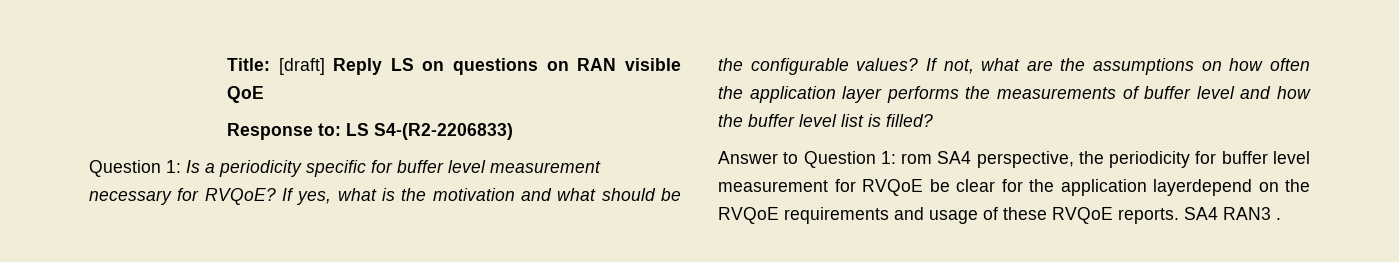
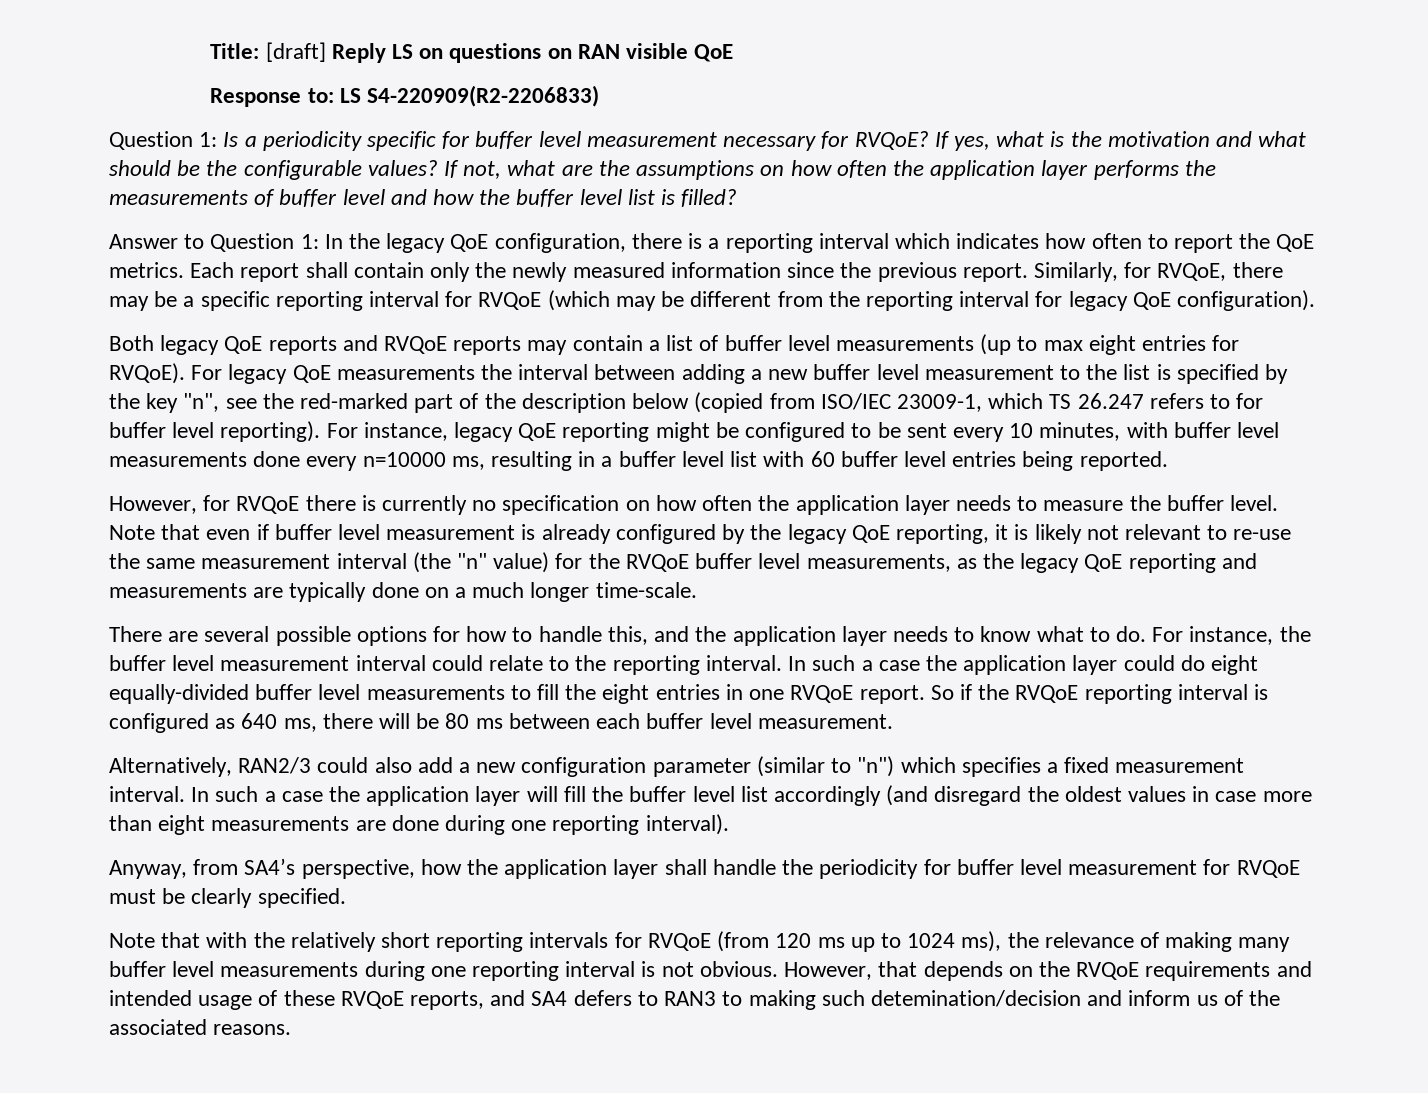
- Response to: LS S4-(R2-2206833)
+ Response to: LS S4-220909(R2-2206833)
- Answer to Question 1: rom SA4 perspective, the periodicity for buffer level measurement for RVQoE be clear for the application layerdepend on the RVQoE requirements and usage of these RVQoE reports. SA4 RAN3 .
+ Answer to Question 1: In the legacy QoE configuration, there is a reporting interval which indicates how often to report the QoE metrics. Each report shall contain only the newly measured information since the previous report. Similarly, for RVQoE, there may be a specific reporting interval for RVQoE (which may be different from the reporting interval for legacy QoE configuration).
+ Both legacy QoE reports and RVQoE reports may contain a list of buffer level measurements (up to max eight entries for RVQoE). For legacy QoE measurements the interval between adding a new buffer level measurement to the list is specified by the key "n", see the red-marked part of the description below (copied from ISO/IEC 23009-1, which TS 26.247 refers to for buffer level reporting). For instance, legacy QoE reporting might be configured to be sent every 10 minutes, with buffer level measurements done every n=10000 ms, resulting in a buffer level list with 60 buffer level entries being reported.
+ However, for RVQoE there is currently no specification on how often the application layer needs to measure the buffer level. Note that even if buffer level measurement is already configured by the legacy QoE reporting, it is likely not relevant to re-use the same measurement interval (the "n" value) for the RVQoE buffer level measurements, as the legacy QoE reporting and measurements are typically done on a much longer time-scale.
+ There are several possible options for how to handle this, and the application layer needs to know what to do. For instance, the buffer level measurement interval could relate to the reporting interval. In such a case the application layer could do eight equally-divided buffer level measurements to fill the eight entries in one RVQoE report. So if the RVQoE reporting interval is configured as 640 ms, there will be 80 ms between each buffer level measurement.
+ Alternatively, RAN2/3 could also add a new configuration parameter (similar to "n") which specifies a fixed measurement interval. In such a case the application layer will fill the buffer level list accordingly (and disregard the oldest values in case more than eight measurements are done during one reporting interval).
+ Anyway, from SA4’s perspective, how the application layer shall handle the periodicity for buffer level measurement for RVQoE must be clearly specified.
+ Note that with the relatively short reporting intervals for RVQoE (from 120 ms up to 1024 ms), the relevance of making many buffer level measurements during one reporting interval is not obvious. However, that depends on the RVQoE requirements and intended usage of these RVQoE reports, and SA4 defers to RAN3 to making such detemination/decision and inform us of the associated reasons.

